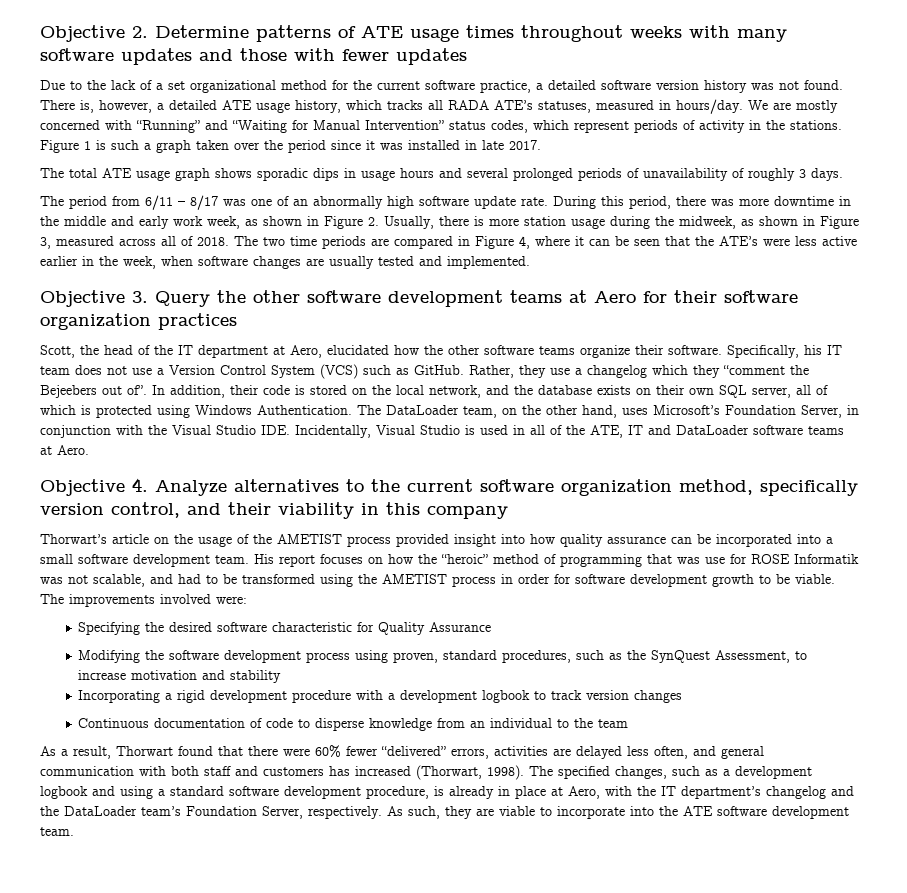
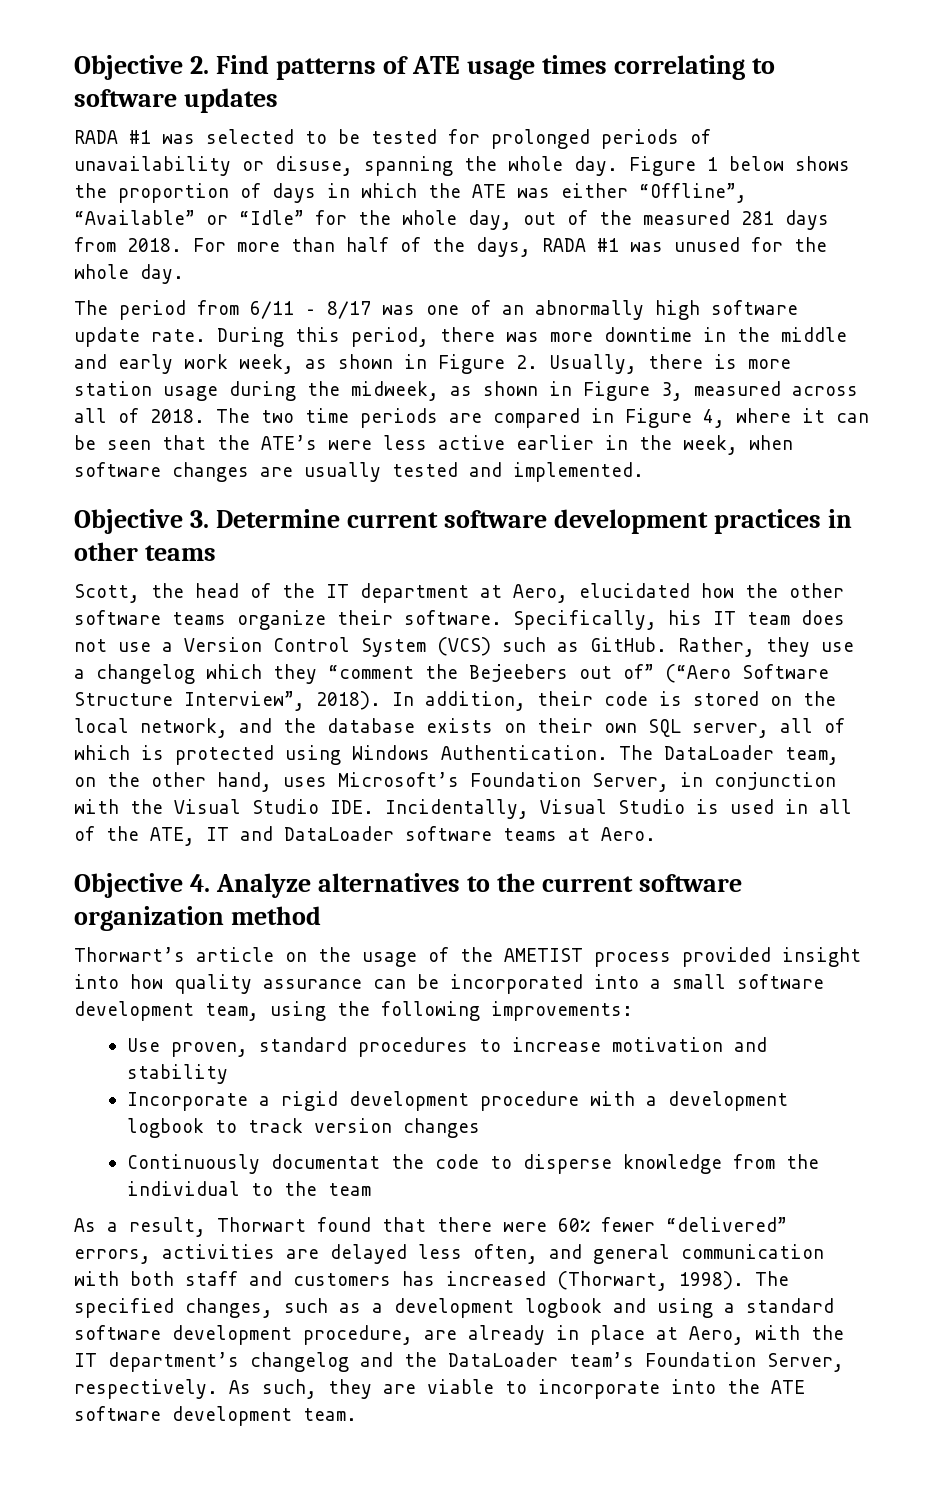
- Objective 2. Determine patterns of ATE usage times throughout weeks with many software updates and those with fewer updates
- Due to the lack of a set organizational method for the current software practice, a detailed software version history was not found. There is, however, a detailed ATE usage history, which tracks all RADA ATE’s statuses, measured in hours/day. We are mostly concerned with “Running” and “Waiting for Manual Intervention” status codes, which represent periods of activity in the stations. Figure 1 is such a graph taken over the period since it was installed in late 2017.
- The total ATE usage graph shows sporadic dips in usage hours and several prolonged periods of unavailability of roughly 3 days.
+ Objective 2. Find patterns of ATE usage times correlating to software updates
+ RADA #1 was selected to be tested for prolonged periods of unavailability or disuse, spanning the whole day. Figure 1 below shows the proportion of days in which the ATE was either “Offline”, “Available” or “Idle” for the whole day, out of the measured 281 days from 2018. For more than half of the days, RADA #1 was unused for the whole day.
- Objective 3. Query the other software development teams at Aero for their software organization practices
+ Objective 3. Determine current software development practices in other teams
- Rather, they use a changelog which they “comment the Bejeebers out of”.
+ Rather, they use a changelog which they “comment the Bejeebers out of” (“Aero Software Structure Interview”, 2018).
- Objective 4. Analyze alternatives to the current software organization method, specifically version control, and their viability in this company
+ Objective 4. Analyze alternatives to the current software organization method
- Thorwart’s article on the usage of the AMETIST process provided insight into how quality assurance can be incorporated into a small software development team. His report focuses on how the “heroic” method of programming that was use for ROSE Informatik was not scalable, and had to be transformed using the AMETIST process in order for software development growth to be viable. The improvements involved were:
- Specifying the desired software characteristic for Quality Assurance
- Modifying the software development process using proven, standard procedures, such as the SynQuest Assessment, to increase motivation and stability
+ Thorwart’s article on the usage of the AMETIST process provided insight into how quality assurance can be incorporated into a small software development team, using the following improvements:
+ Use proven, standard procedures to increase motivation and stability
- Incorporating a rigid development procedure with a development logbook to track version changes
+ Incorporate a rigid development procedure with a development logbook to track version changes
- Continuous documentation of code to disperse knowledge from an individual to the team
+ Continuously documentat the code to disperse knowledge from the individual to the team
- The specified changes, such as a development logbook and using a standard software development procedure, is already in place at Aero, with the IT department’s changelog and the DataLoader team’s Foundation Server, respectively.
+ The specified changes, such as a development logbook and using a standard software development procedure, are already in place at Aero, with the IT department’s changelog and the DataLoader team’s Foundation Server, respectively.

